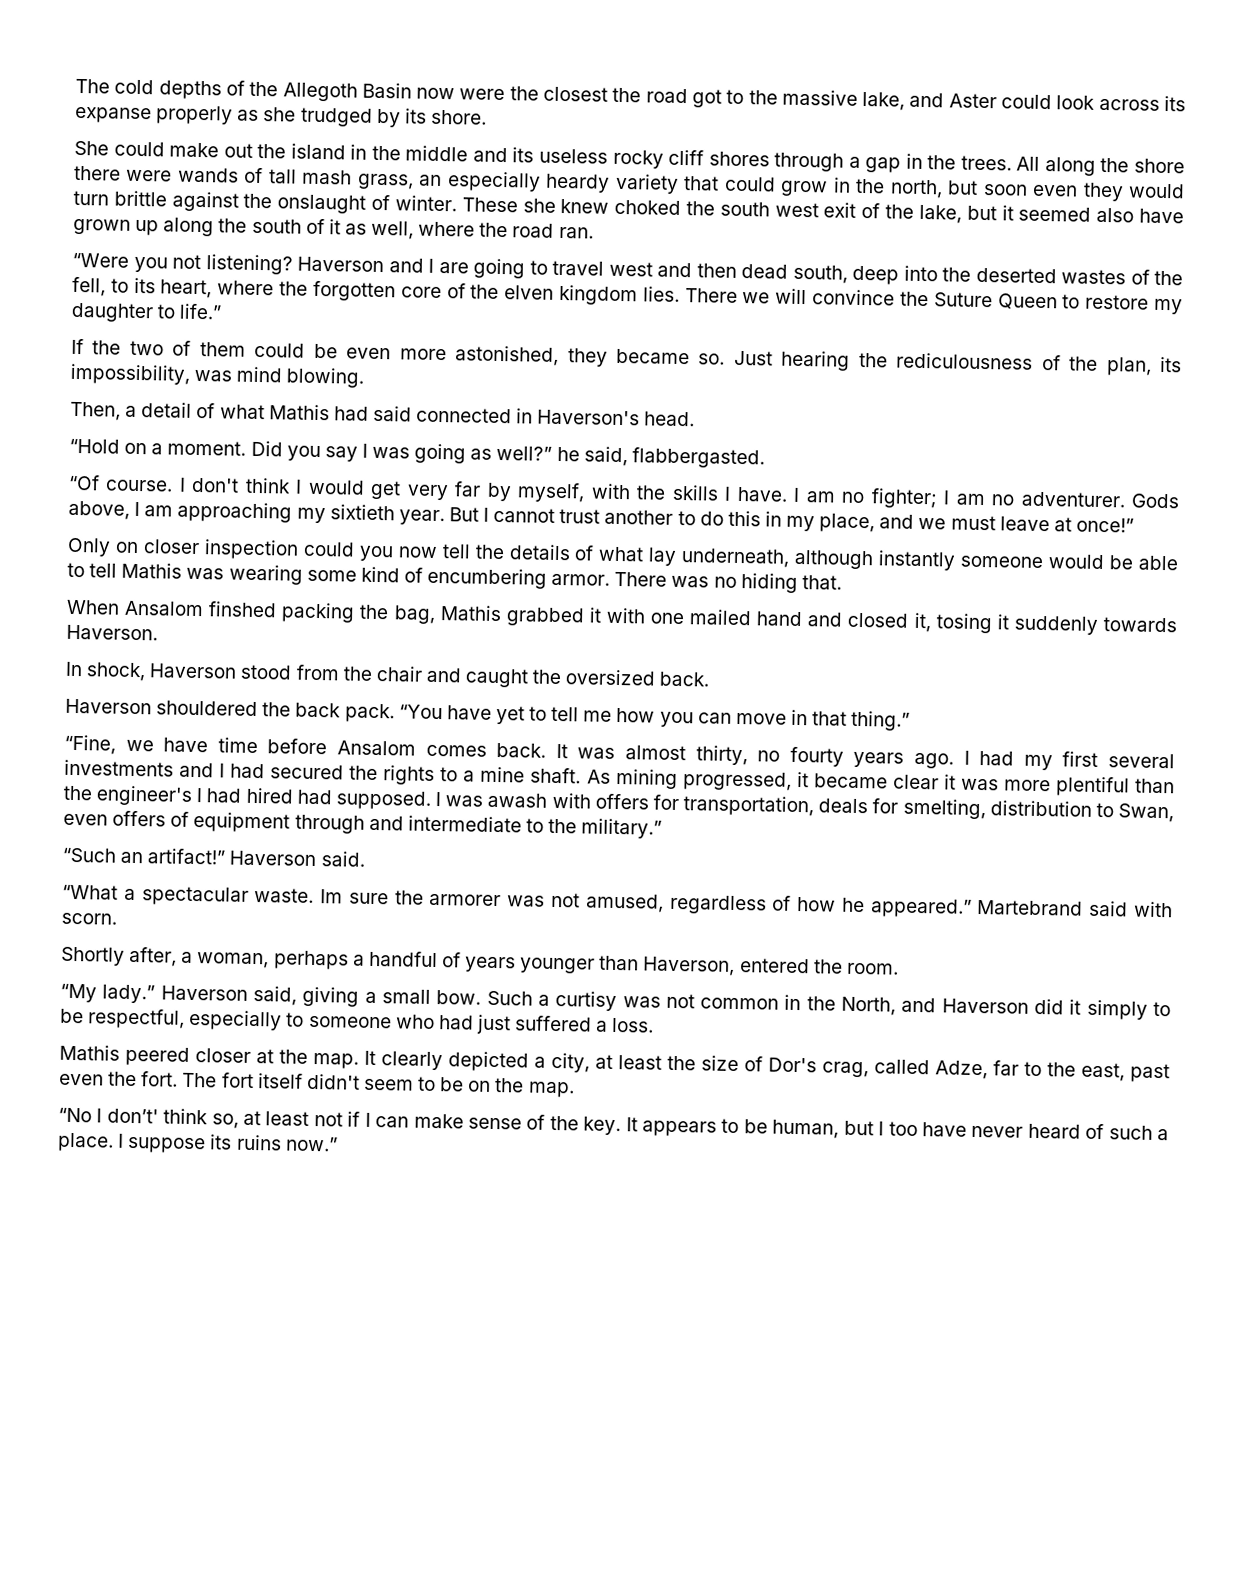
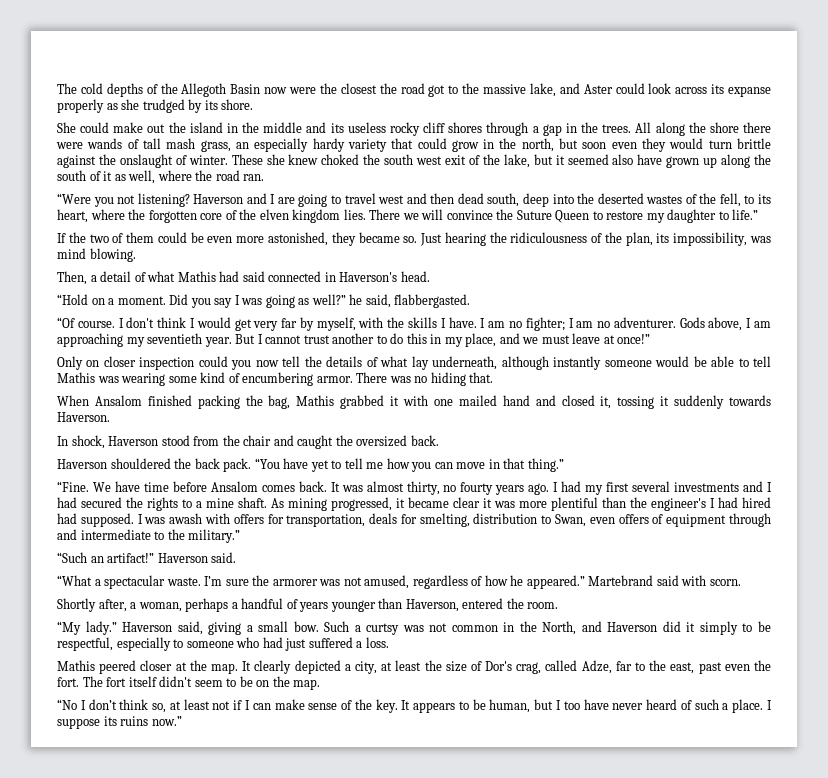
- All along the shore there were wands of tall mash grass, an especially heardy variety that could grow in the north, but soon even they would turn brittle against the onslaught of winter.
+ All along the shore there were wands of tall mash grass, an especially hardy variety that could grow in the north, but soon even they would turn brittle against the onslaught of winter.
- Just hearing the rediculousness of the plan, its impossibility, was mind blowing.
+ Just hearing the ridiculousness of the plan, its impossibility, was mind blowing.
- Gods above, I am approaching my sixtieth year.
+ Gods above, I am approaching my seventieth year.
- When Ansalom finshed packing the bag, Mathis grabbed it with one mailed hand and closed it, tosing it suddenly towards Haverson.
+ When Ansalom finished packing the bag, Mathis grabbed it with one mailed hand and closed it, tossing it suddenly towards Haverson.
- “Fine, we have time before Ansalom comes back.
+ “Fine. We have time before Ansalom comes back.
- Im sure the armorer was not amused, regardless of how he appeared.”
+ I’m sure the armorer was not amused, regardless of how he appeared.”
- Such a curtisy was not common in the North, and Haverson did it simply to be respectful, especially to someone who had just suffered a loss.
+ Such a curtsy was not common in the North, and Haverson did it simply to be respectful, especially to someone who had just suffered a loss.
- “No I don’t' think so, at least not if I can make sense of the key.
+ “No I don’t think so, at least not if I can make sense of the key.

